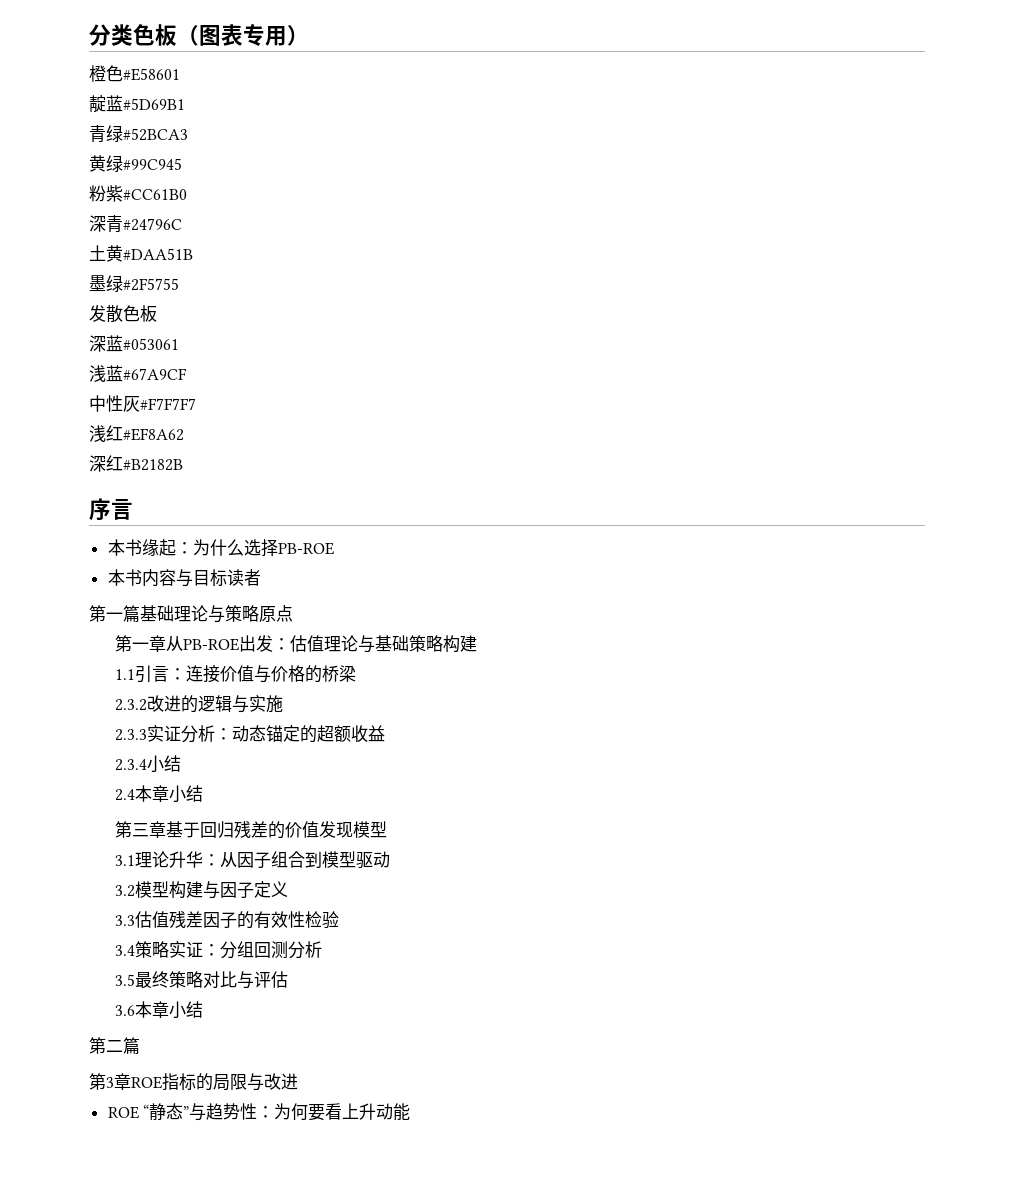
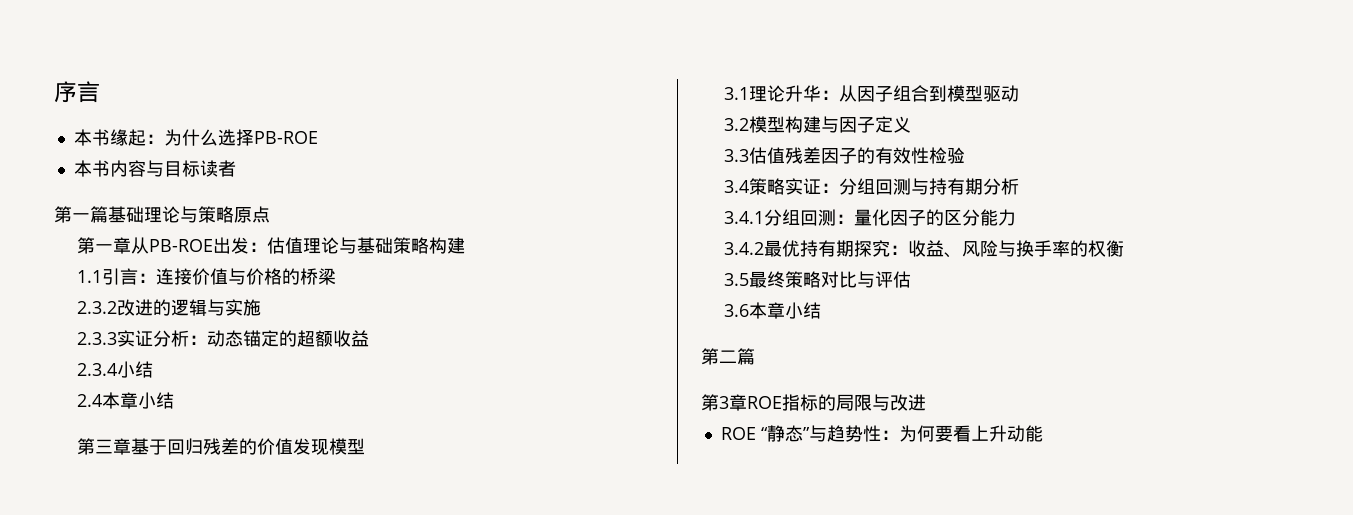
- 分类色板（图表专用）
- 橙色#E58601
- 靛蓝#5D69B1
- 青绿#52BCA3
- 黄绿#99C945
- 粉紫#CC61B0
- 深青#24796C
- 土黄#DAA51B
- 墨绿#2F5755
- 发散色板
- 深蓝#053061
- 浅蓝#67A9CF
- 中性灰#F7F7F7
- 浅红#EF8A62
- 深红#B2182B
- 3.4策略实证：分组回测分析
+ 3.4策略实证：分组回测与持有期分析
+ 3.4.1分组回测：量化因子的区分能力
+ 3.4.2最优持有期探究：收益、风险与换手率的权衡

